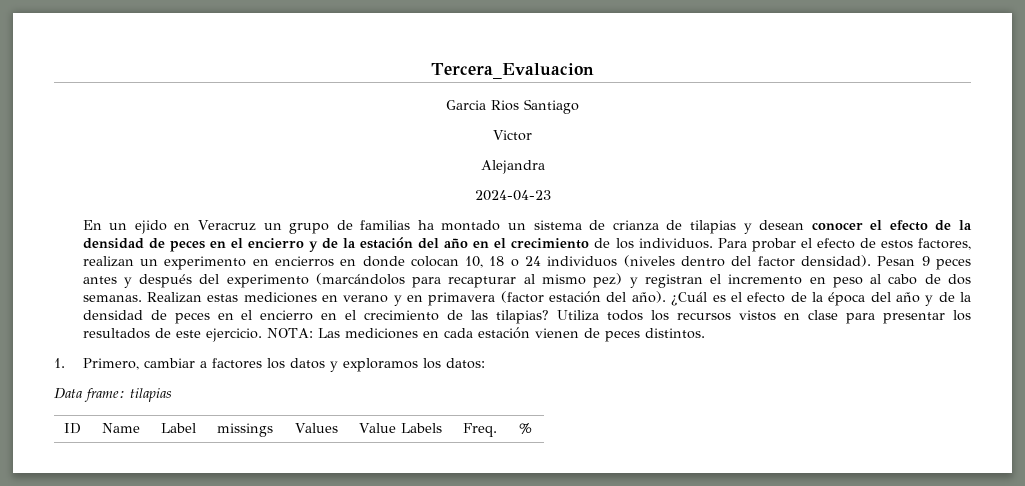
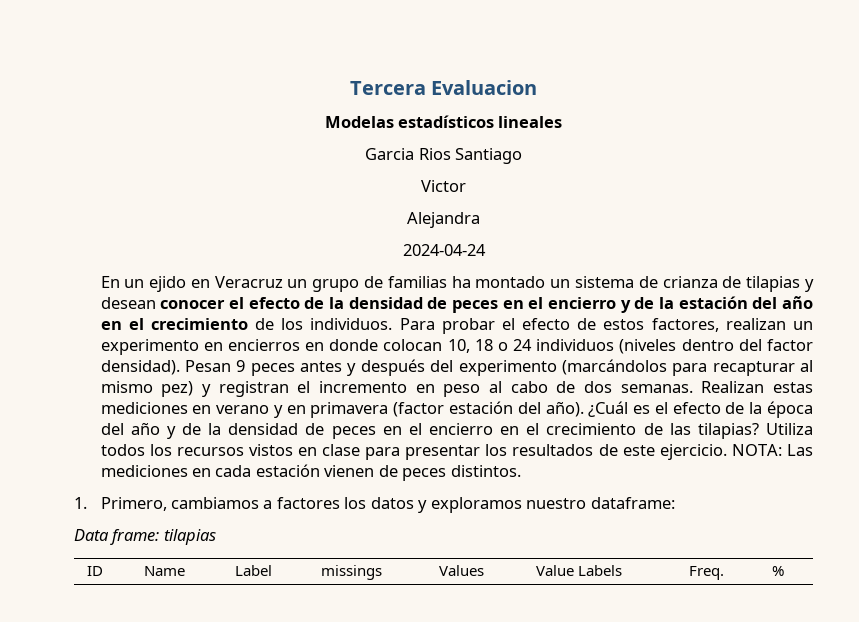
- Tercera_Evaluacion
+ Tercera Evaluacion
+ Modelas estadísticos lineales
- 2024-04-23
+ 2024-04-24
- 1. Primero, cambiar a factores los datos y exploramos los datos:
+ 1. Primero, cambiamos a factores los datos y exploramos nuestro dataframe:

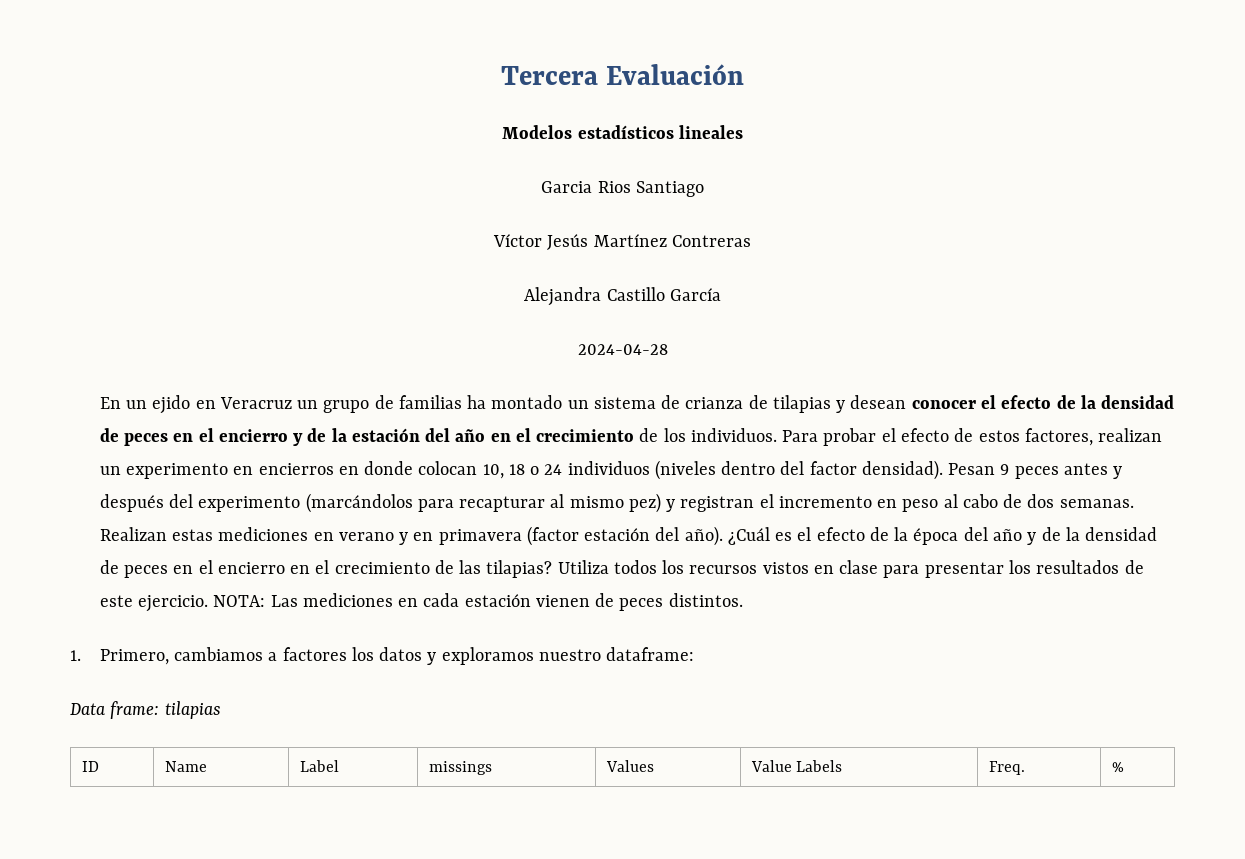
- Tercera Evaluacion
- Modelas estadísticos lineales
+ Tercera Evaluación
+ Modelos estadísticos lineales
- Victor
- Alejandra
- 2024-04-24
+ Víctor Jesús Martínez Contreras
+ Alejandra Castillo García
+ 2024-04-28

